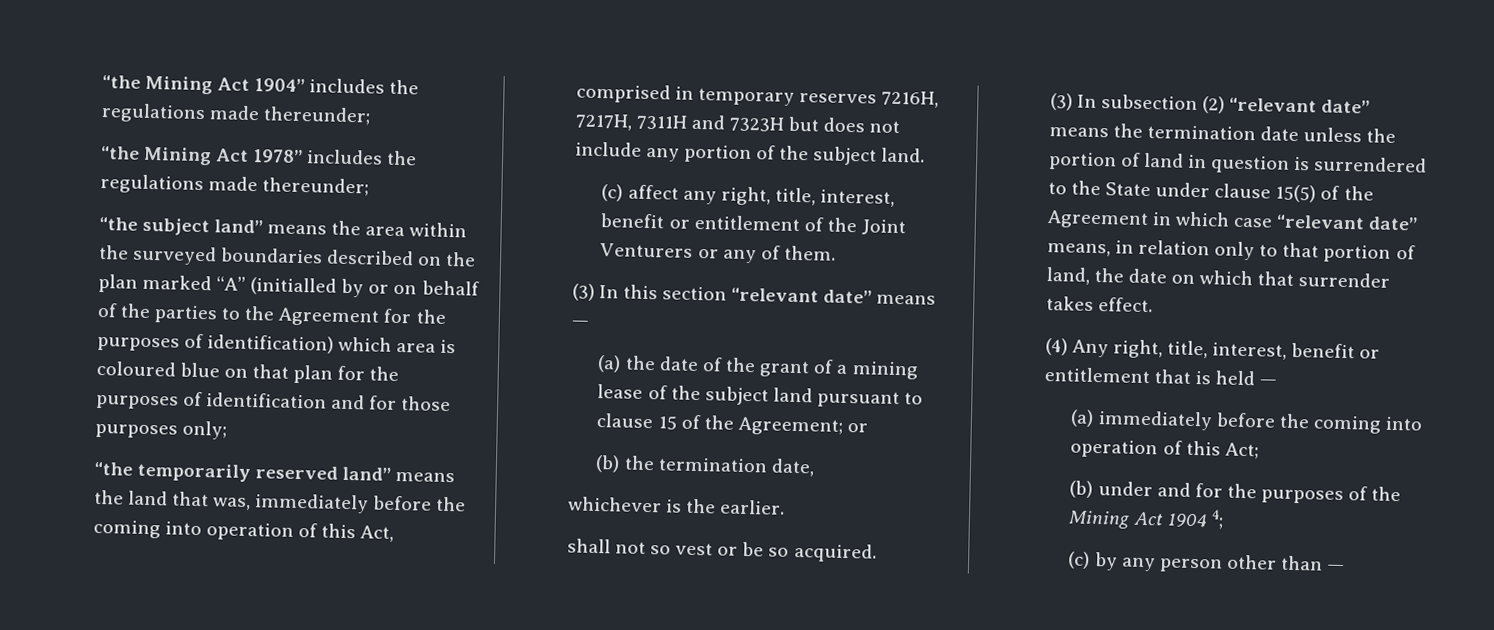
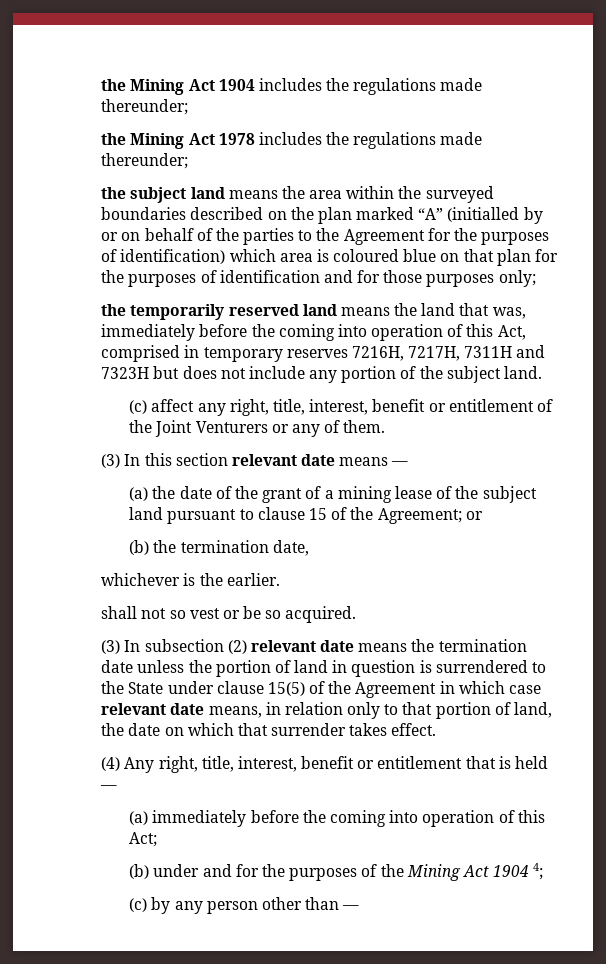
- “the Mining Act 1904” includes the regulations made thereunder;
- “the Mining Act 1978” includes the regulations made thereunder;
- “the subject land” means the area within the surveyed boundaries described on the plan marked “A” (initialled by or on behalf of the parties to the Agreement for the purposes of identification) which area is coloured blue on that plan for the purposes of identification and for those purposes only;
+ the Mining Act 1904 includes the regulations made thereunder;
+ the Mining Act 1978 includes the regulations made thereunder;
+ the subject land means the area within the surveyed boundaries described on the plan marked “A” (initialled by or on behalf of the parties to the Agreement for the purposes of identification) which area is coloured blue on that plan for the purposes of identification and for those purposes only;
- “the temporarily reserved land” means the land that was, immediately before the coming into operation of this Act, comprised in temporary reserves 7216H, 7217H, 7311H and 7323H but does not include any portion of the subject land.
+ the temporarily reserved land means the land that was, immediately before the coming into operation of this Act, comprised in temporary reserves 7216H, 7217H, 7311H and 7323H but does not include any portion of the subject land.
- (3) In this section “relevant date” means —
+ (3) In this section relevant date means —
- (3) In subsection (2) “relevant date” means the termination date unless the portion of land in question is surrendered to the State under clause 15(5) of the Agreement in which case “relevant date” means, in relation only to that portion of land, the date on which that surrender takes effect.
+ (3) In subsection (2) relevant date means the termination date unless the portion of land in question is surrendered to the State under clause 15(5) of the Agreement in which case relevant date means, in relation only to that portion of land, the date on which that surrender takes effect.

